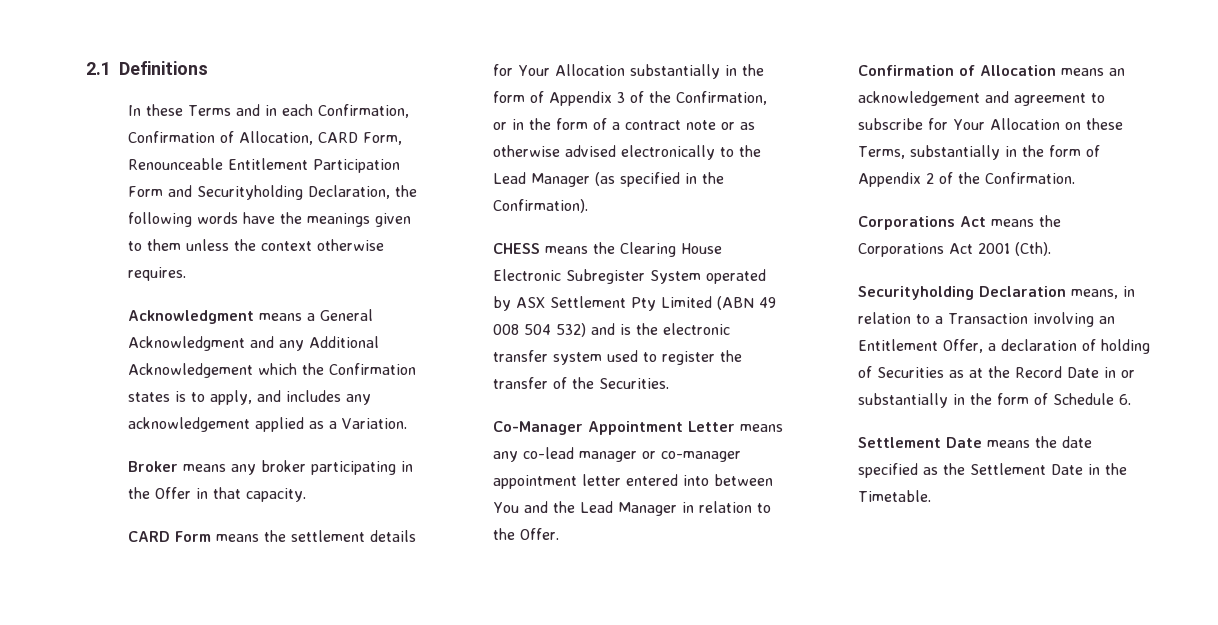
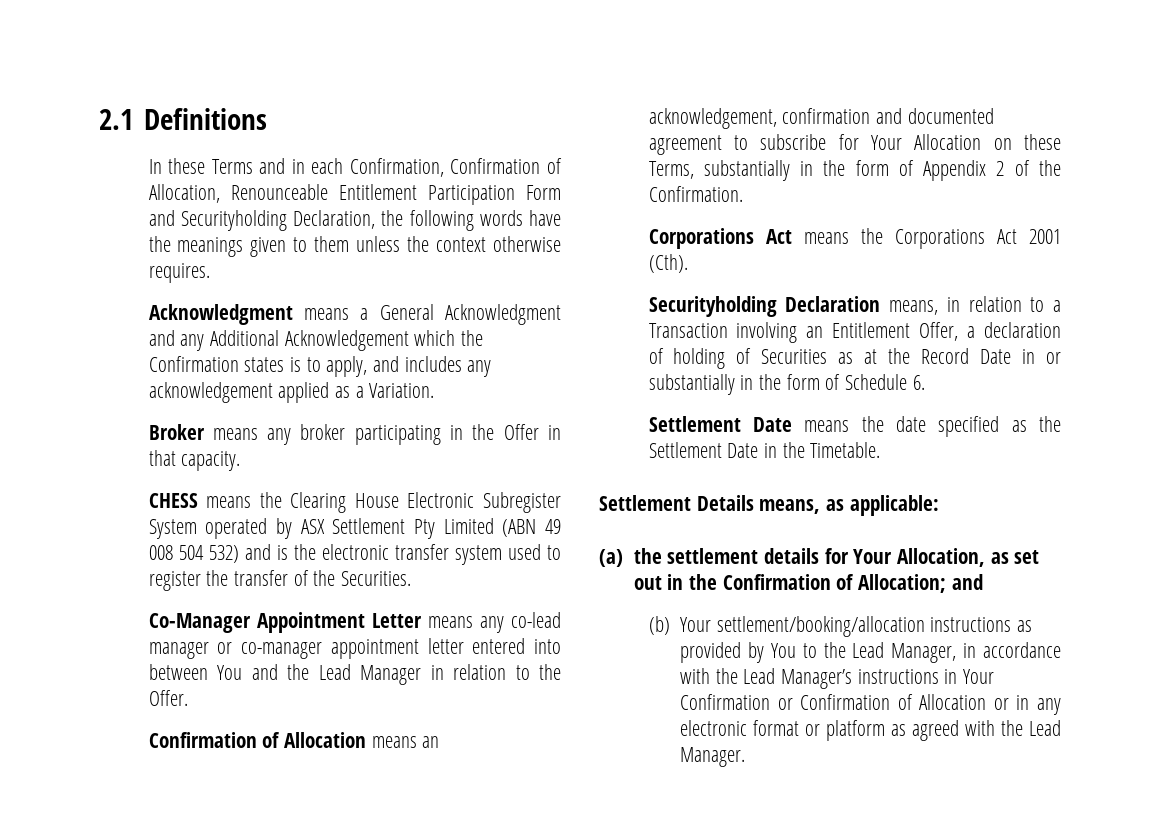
- In these Terms and in each Confirmation, Confirmation of Allocation, CARD Form, Renounceable Entitlement Participation Form and Securityholding Declaration, the following words have the meanings given to them unless the context otherwise requires.
+ In these Terms and in each Confirmation, Confirmation of Allocation, Renounceable Entitlement Participation Form and Securityholding Declaration, the following words have the meanings given to them unless the context otherwise requires.
- CARD Form means the settlement details for Your Allocation substantially in the form of Appendix 3 of the Confirmation, or in the form of a contract note or as otherwise advised electronically to the Lead Manager (as specified in the Confirmation).
- Confirmation of Allocation means an acknowledgement and agreement to subscribe for Your Allocation on these Terms, substantially in the form of Appendix 2 of the Confirmation.
+ Confirmation of Allocation means an acknowledgement, confirmation and documented agreement to subscribe for Your Allocation on these Terms, substantially in the form of Appendix 2 of the Confirmation.
+ Settlement Details means, as applicable:
+ (a) the settlement details for Your Allocation, as set out in the Confirmation of Allocation; and
+ (b) Your settlement/booking/allocation instructions as provided by You to the Lead Manager, in accordance with the Lead Manager’s instructions in Your Confirmation or Confirmation of Allocation or in any electronic format or platform as agreed with the Lead Manager.

